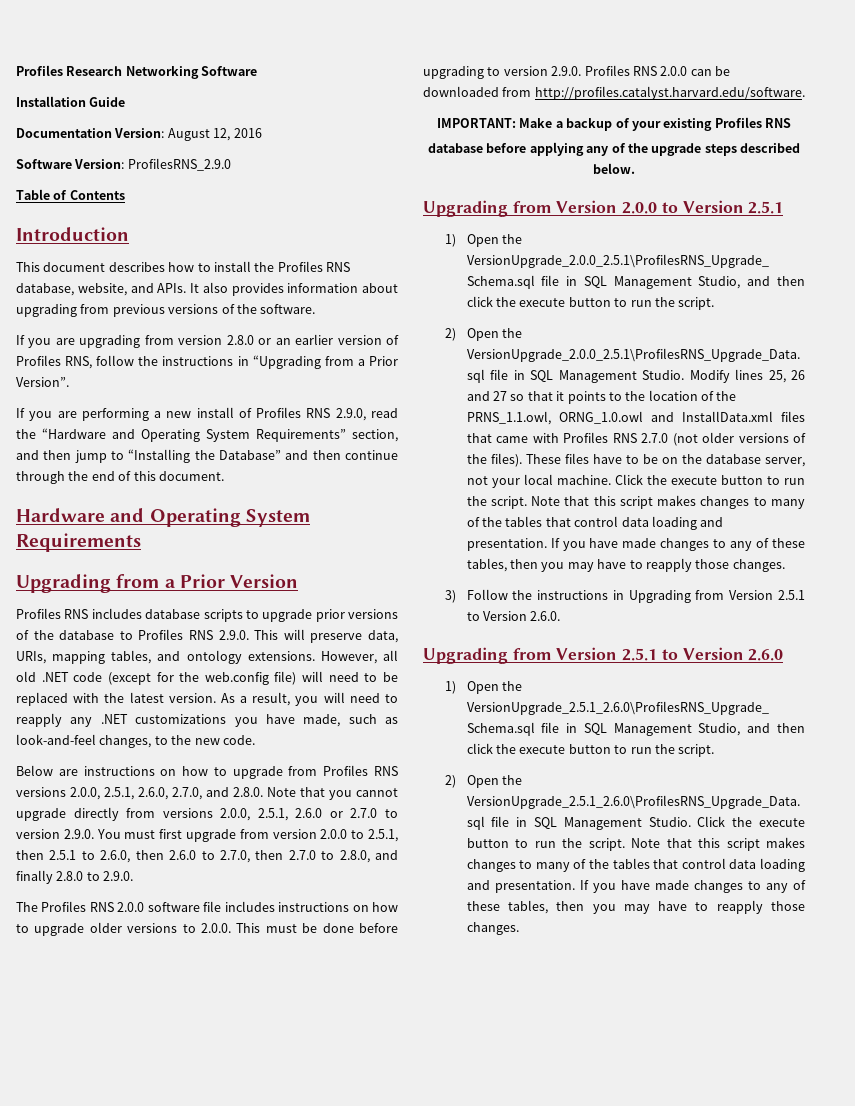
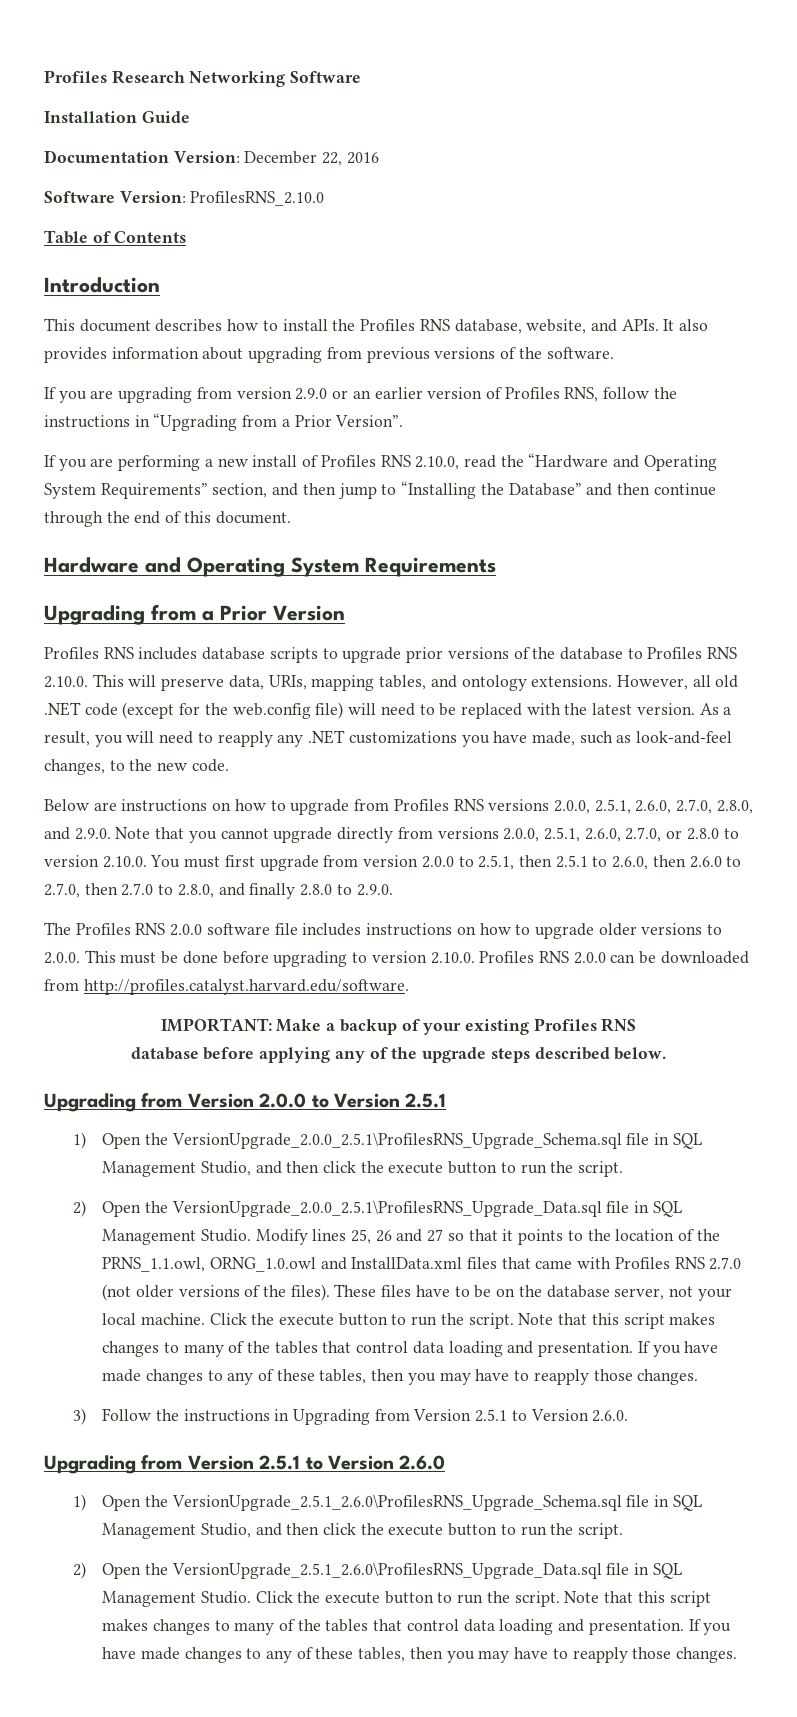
- Documentation Version: August 12, 2016
+ Documentation Version: December 22, 2016
- Software Version: ProfilesRNS_2.9.0
+ Software Version: ProfilesRNS_2.10.0
- If you are upgrading from version 2.8.0 or an earlier version of Profiles RNS, follow the instructions in “Upgrading from a Prior Version”.
+ If you are upgrading from version 2.9.0 or an earlier version of Profiles RNS, follow the instructions in “Upgrading from a Prior Version”.
- If you are performing a new install of Profiles RNS 2.9.0, read the “Hardware and Operating System Requirements” section, and then jump to “Installing the Database” and then continue through the end of this document.
+ If you are performing a new install of Profiles RNS 2.10.0, read the “Hardware and Operating System Requirements” section, and then jump to “Installing the Database” and then continue through the end of this document.
- Profiles RNS includes database scripts to upgrade prior versions of the database to Profiles RNS 2.9.0. This will preserve data, URIs, mapping tables, and ontology extensions.
+ Profiles RNS includes database scripts to upgrade prior versions of the database to Profiles RNS 2.10.0. This will preserve data, URIs, mapping tables, and ontology extensions.
- Below are instructions on how to upgrade from Profiles RNS versions 2.0.0, 2.5.1, 2.6.0, 2.7.0, and 2.8.0. Note that you cannot upgrade directly from versions 2.0.0, 2.5.1, 2.6.0 or 2.7.0 to version 2.9.0. You must first upgrade from version 2.0.0 to 2.5.1, then 2.5.1 to 2.6.0, then 2.6.0 to 2.7.0, then 2.7.0 to 2.8.0, and finally 2.8.0 to 2.9.0.
+ Below are instructions on how to upgrade from Profiles RNS versions 2.0.0, 2.5.1, 2.6.0, 2.7.0, 2.8.0, and 2.9.0. Note that you cannot upgrade directly from versions 2.0.0, 2.5.1, 2.6.0, 2.7.0, or 2.8.0 to version 2.10.0. You must first upgrade from version 2.0.0 to 2.5.1, then 2.5.1 to 2.6.0, then 2.6.0 to 2.7.0, then 2.7.0 to 2.8.0, and finally 2.8.0 to 2.9.0.
- The Profiles RNS 2.0.0 software file includes instructions on how to upgrade older versions to 2.0.0. This must be done before upgrading to version 2.9.0. Profiles RNS 2.0.0 can be downloaded from http://profiles.catalyst.harvard.edu/software.
+ The Profiles RNS 2.0.0 software file includes instructions on how to upgrade older versions to 2.0.0. This must be done before upgrading to version 2.10.0. Profiles RNS 2.0.0 can be downloaded from http://profiles.catalyst.harvard.edu/software.

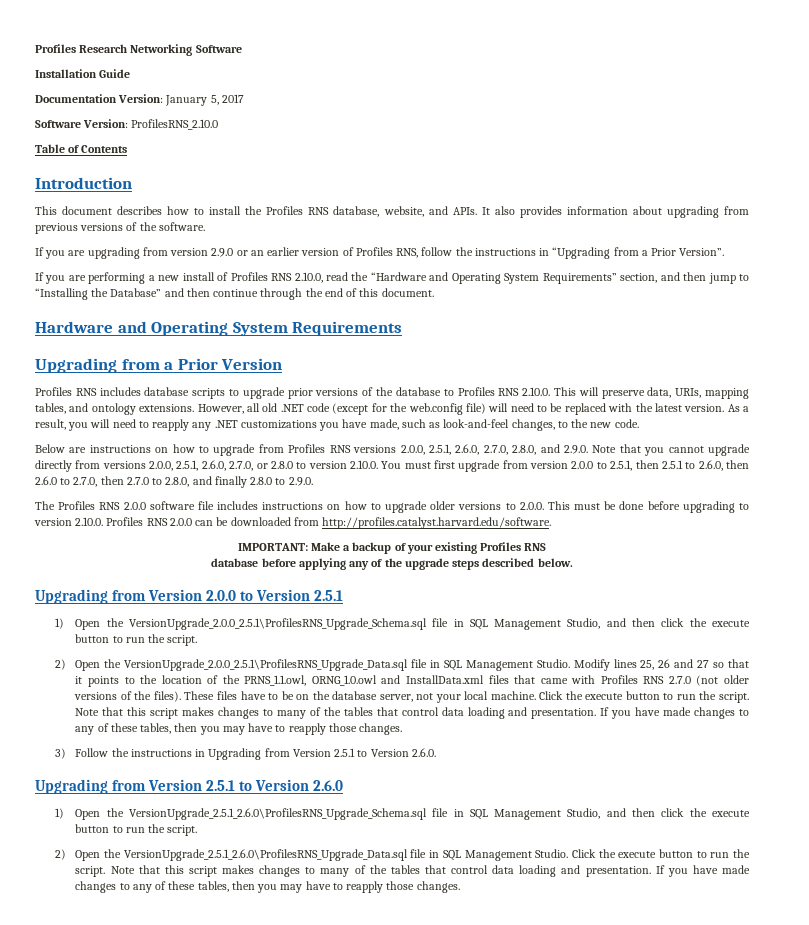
- Documentation Version: December 22, 2016
+ Documentation Version: January 5, 2017

